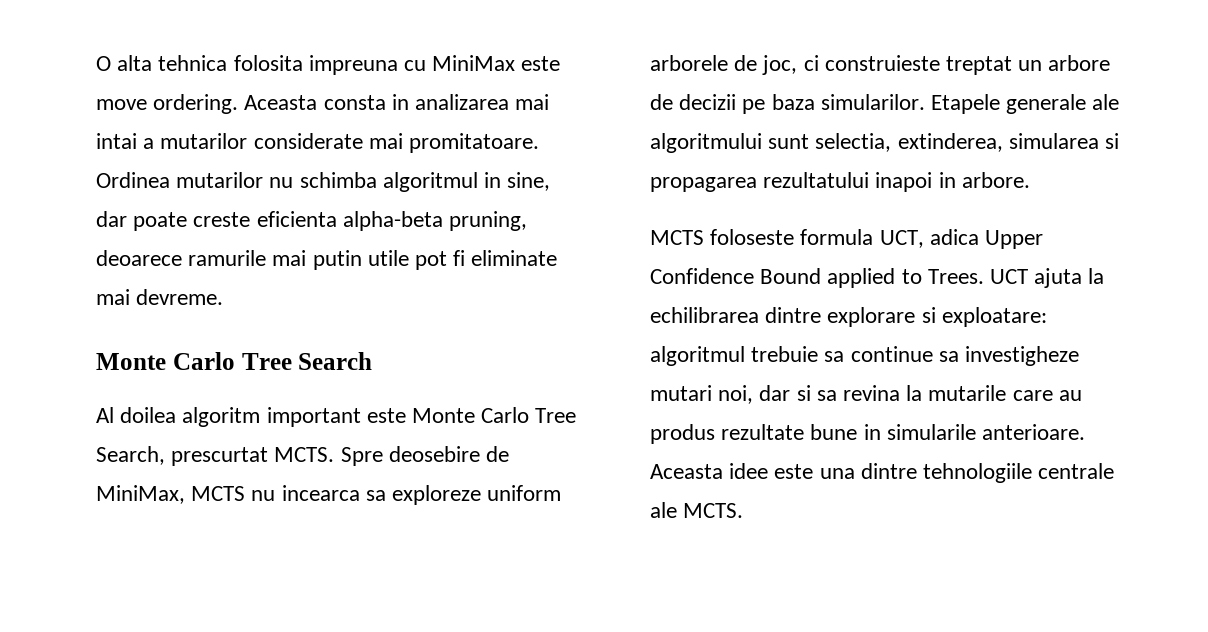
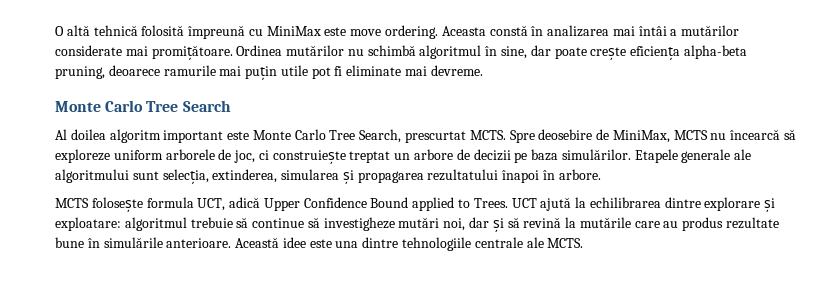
- O alta tehnica folosita impreuna cu MiniMax este move ordering.
+ O altă tehnică folosită împreună cu MiniMax este move ordering.
- Aceasta consta in analizarea mai intai a mutarilor considerate mai promitatoare. Ordinea mutarilor nu schimba algoritmul in sine, dar poate creste eficienta alpha-beta pruning, deoarece ramurile mai putin utile pot fi eliminate mai devreme.
+ Aceasta constă în analizarea mai întâi a mutărilor considerate mai promițătoare. Ordinea mutărilor nu schimbă algoritmul în sine, dar poate crește eficiența alpha-beta pruning, deoarece ramurile mai puțin utile pot fi eliminate mai devreme.
- Spre deosebire de MiniMax, MCTS nu incearca sa exploreze uniform arborele de joc, ci construieste treptat un arbore de decizii pe baza simularilor.
+ Spre deosebire de MiniMax, MCTS nu încearcă să exploreze uniform arborele de joc, ci construiește treptat un arbore de decizii pe baza simulărilor.
- Etapele generale ale algoritmului sunt selectia, extinderea, simularea si propagarea rezultatului inapoi in arbore.
+ Etapele generale ale algoritmului sunt selecția, extinderea, simularea și propagarea rezultatului înapoi în arbore.
- MCTS foloseste formula UCT, adica Upper Confidence Bound applied to Trees.
+ MCTS folosește formula UCT, adică Upper Confidence Bound applied to Trees.
- UCT ajuta la echilibrarea dintre explorare si exploatare: algoritmul trebuie sa continue sa investigheze mutari noi, dar si sa revina la mutarile care au produs rezultate bune in simularile anterioare. Aceasta idee este una dintre tehnologiile centrale ale MCTS.
+ UCT ajută la echilibrarea dintre explorare și exploatare: algoritmul trebuie să continue să investigheze mutări noi, dar și să revină la mutările care au produs rezultate bune în simulările anterioare. Această idee este una dintre tehnologiile centrale ale MCTS.

